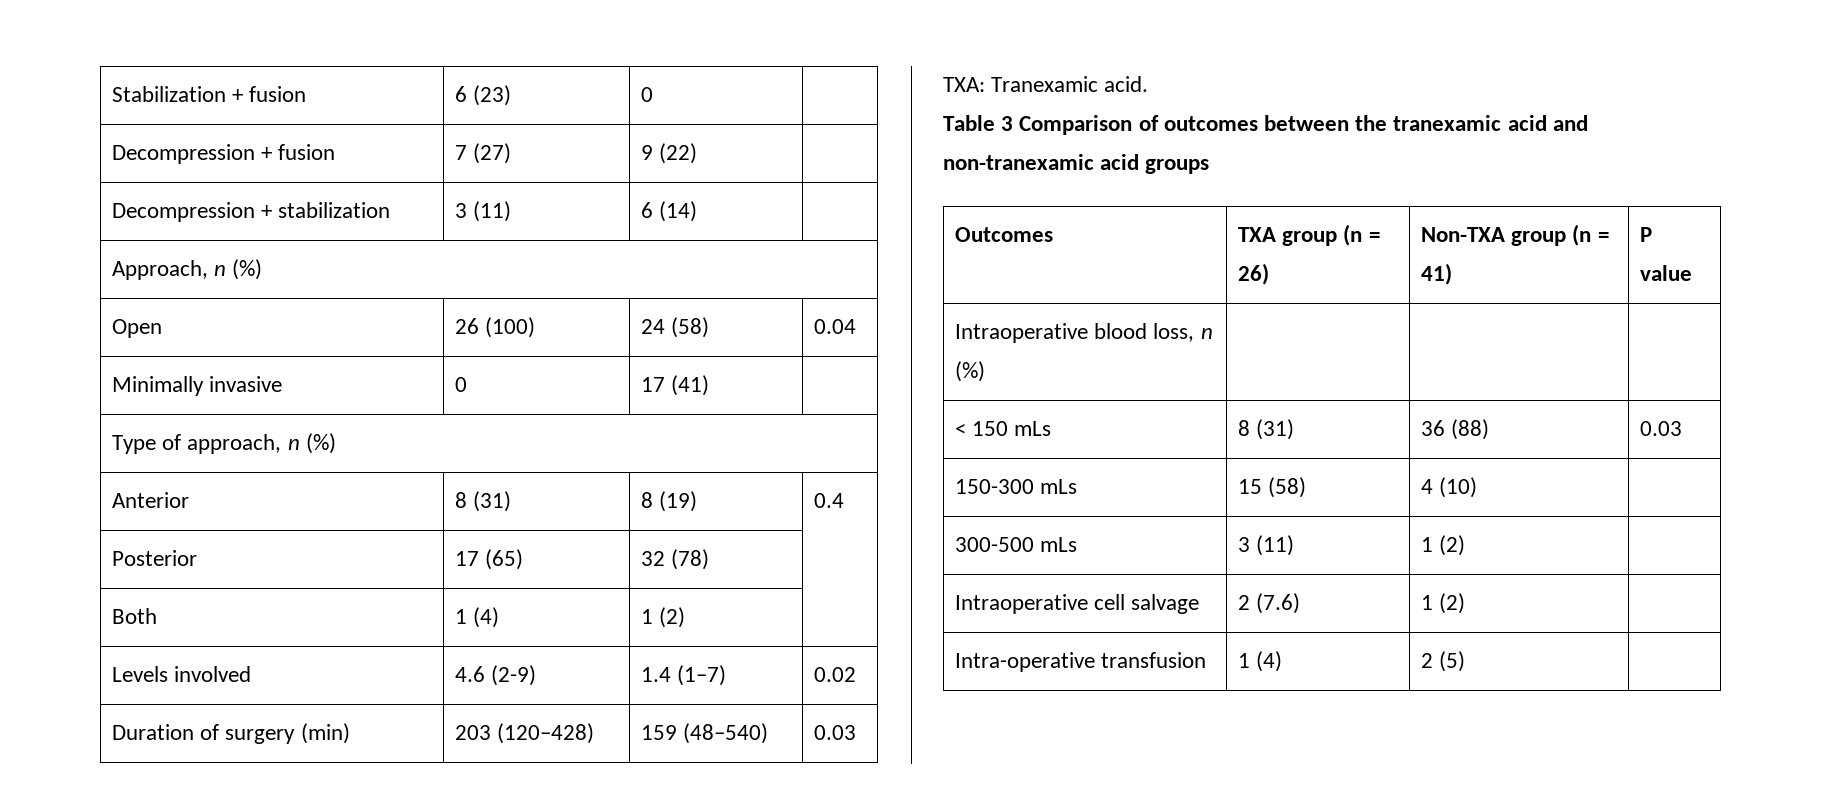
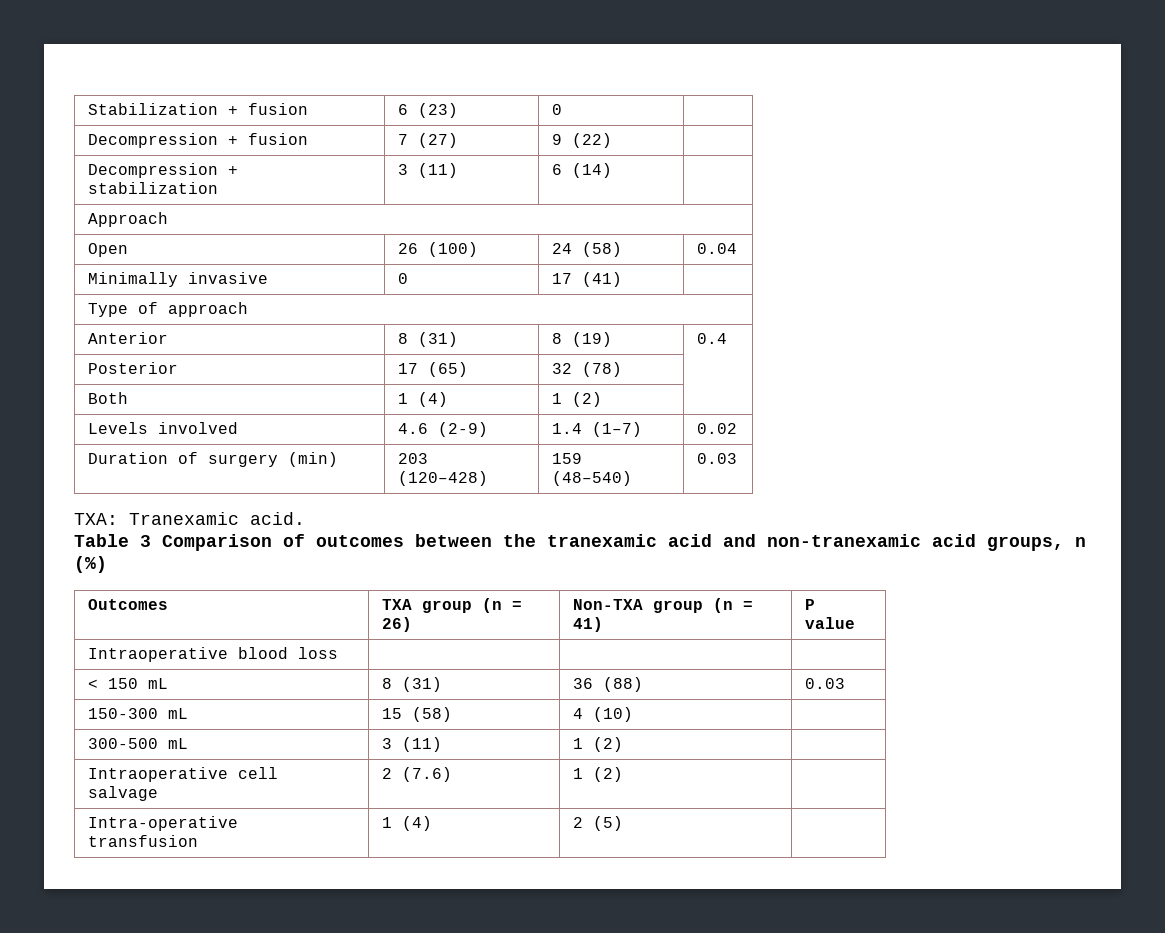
- Approach, n (%)
+ Approach
- Type of approach, n (%)
+ Type of approach
- Table 3 Comparison of outcomes between the tranexamic acid and non-tranexamic acid groups
+ Table 3 Comparison of outcomes between the tranexamic acid and non-tranexamic acid groups, n (%)
- Intraoperative blood loss, n (%) | | |
+ Intraoperative blood loss | | |
- < 150 mLs | 8 (31) | 36 (88) | 0.03
+ < 150 mL | 8 (31) | 36 (88) | 0.03
- 150-300 mLs | 15 (58) | 4 (10) |
+ 150-300 mL | 15 (58) | 4 (10) |
- 300-500 mLs | 3 (11) | 1 (2) |
+ 300-500 mL | 3 (11) | 1 (2) |

